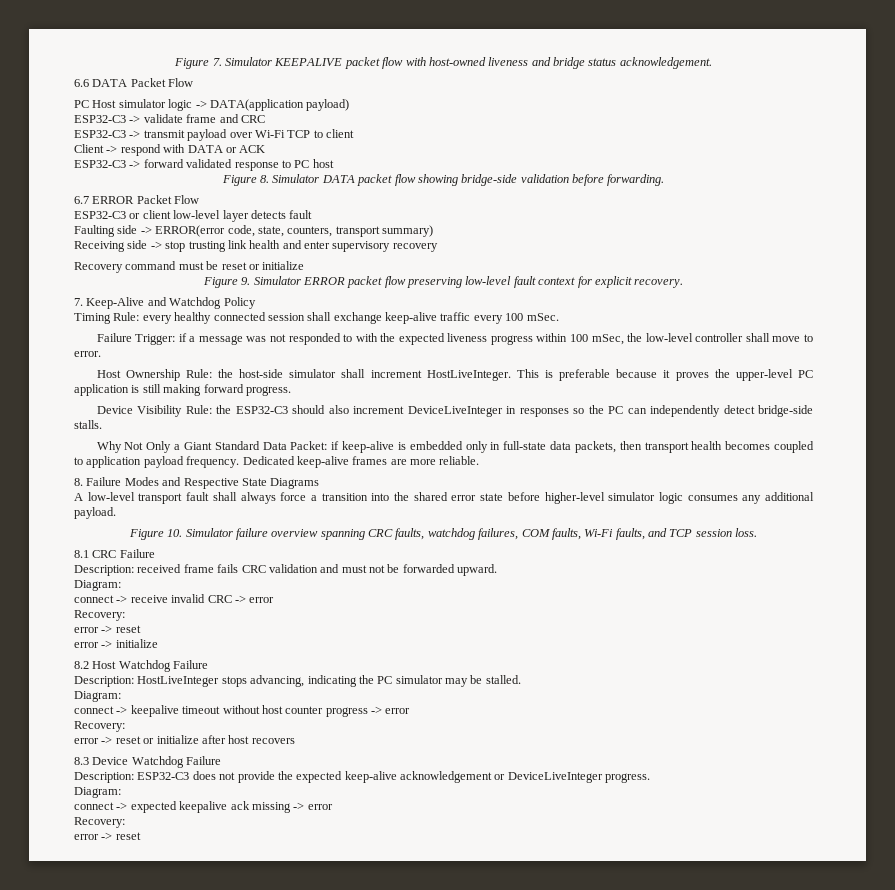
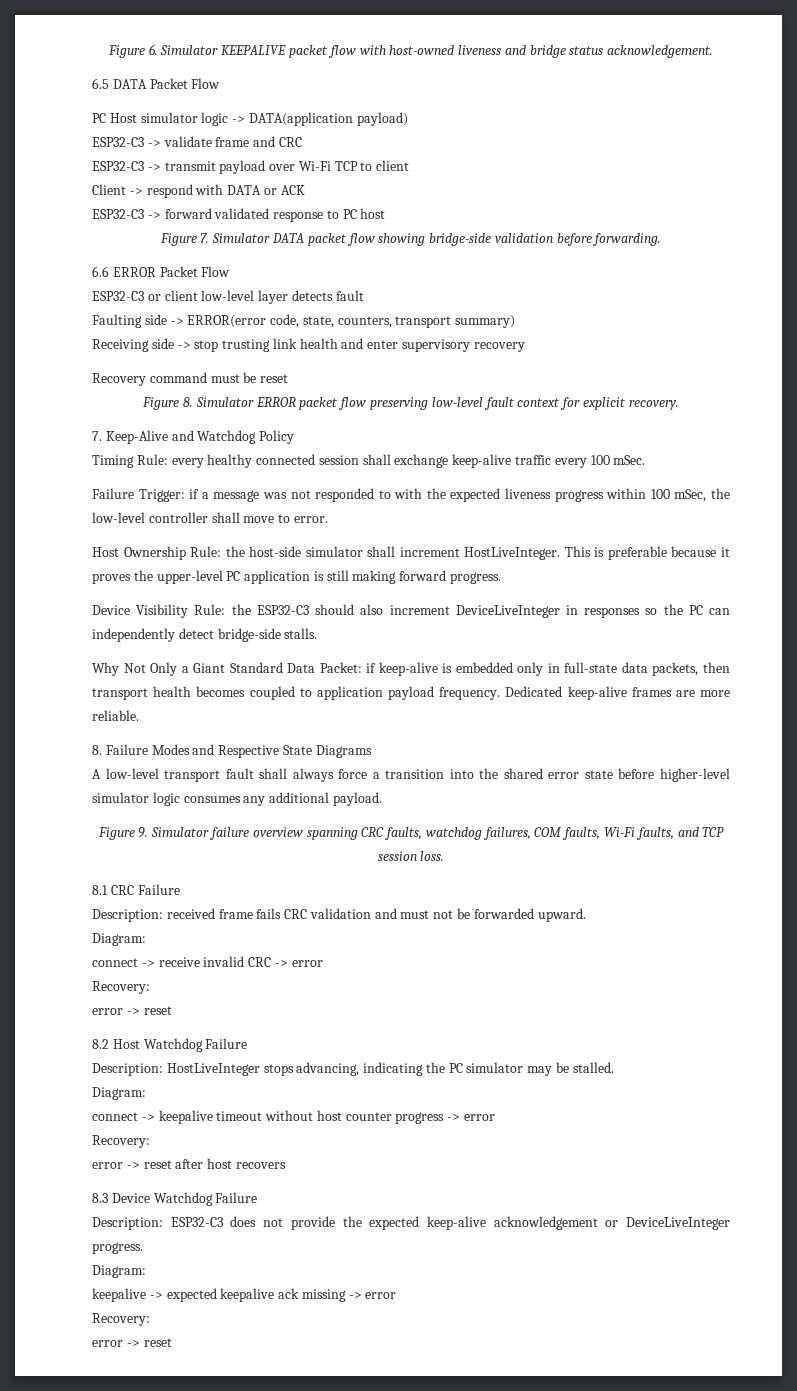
- Figure 7. Simulator KEEPALIVE packet flow with host-owned liveness and bridge status acknowledgement.
+ Figure 6. Simulator KEEPALIVE packet flow with host-owned liveness and bridge status acknowledgement.
- 6.6 DATA Packet Flow
+ 6.5 DATA Packet Flow
- Figure 8. Simulator DATA packet flow showing bridge-side validation before forwarding.
+ Figure 7. Simulator DATA packet flow showing bridge-side validation before forwarding.
- 6.7 ERROR Packet Flow
+ 6.6 ERROR Packet Flow
- Recovery command must be reset or initialize
- Figure 9. Simulator ERROR packet flow preserving low-level fault context for explicit recovery.
+ Recovery command must be reset
+ Figure 8. Simulator ERROR packet flow preserving low-level fault context for explicit recovery.
- Figure 10. Simulator failure overview spanning CRC faults, watchdog failures, COM faults, Wi-Fi faults, and TCP session loss.
+ Figure 9. Simulator failure overview spanning CRC faults, watchdog failures, COM faults, Wi-Fi faults, and TCP session loss.
- error -> initialize
- error -> reset or initialize after host recovers
+ error -> reset after host recovers
- connect -> expected keepalive ack missing -> error
+ keepalive -> expected keepalive ack missing -> error

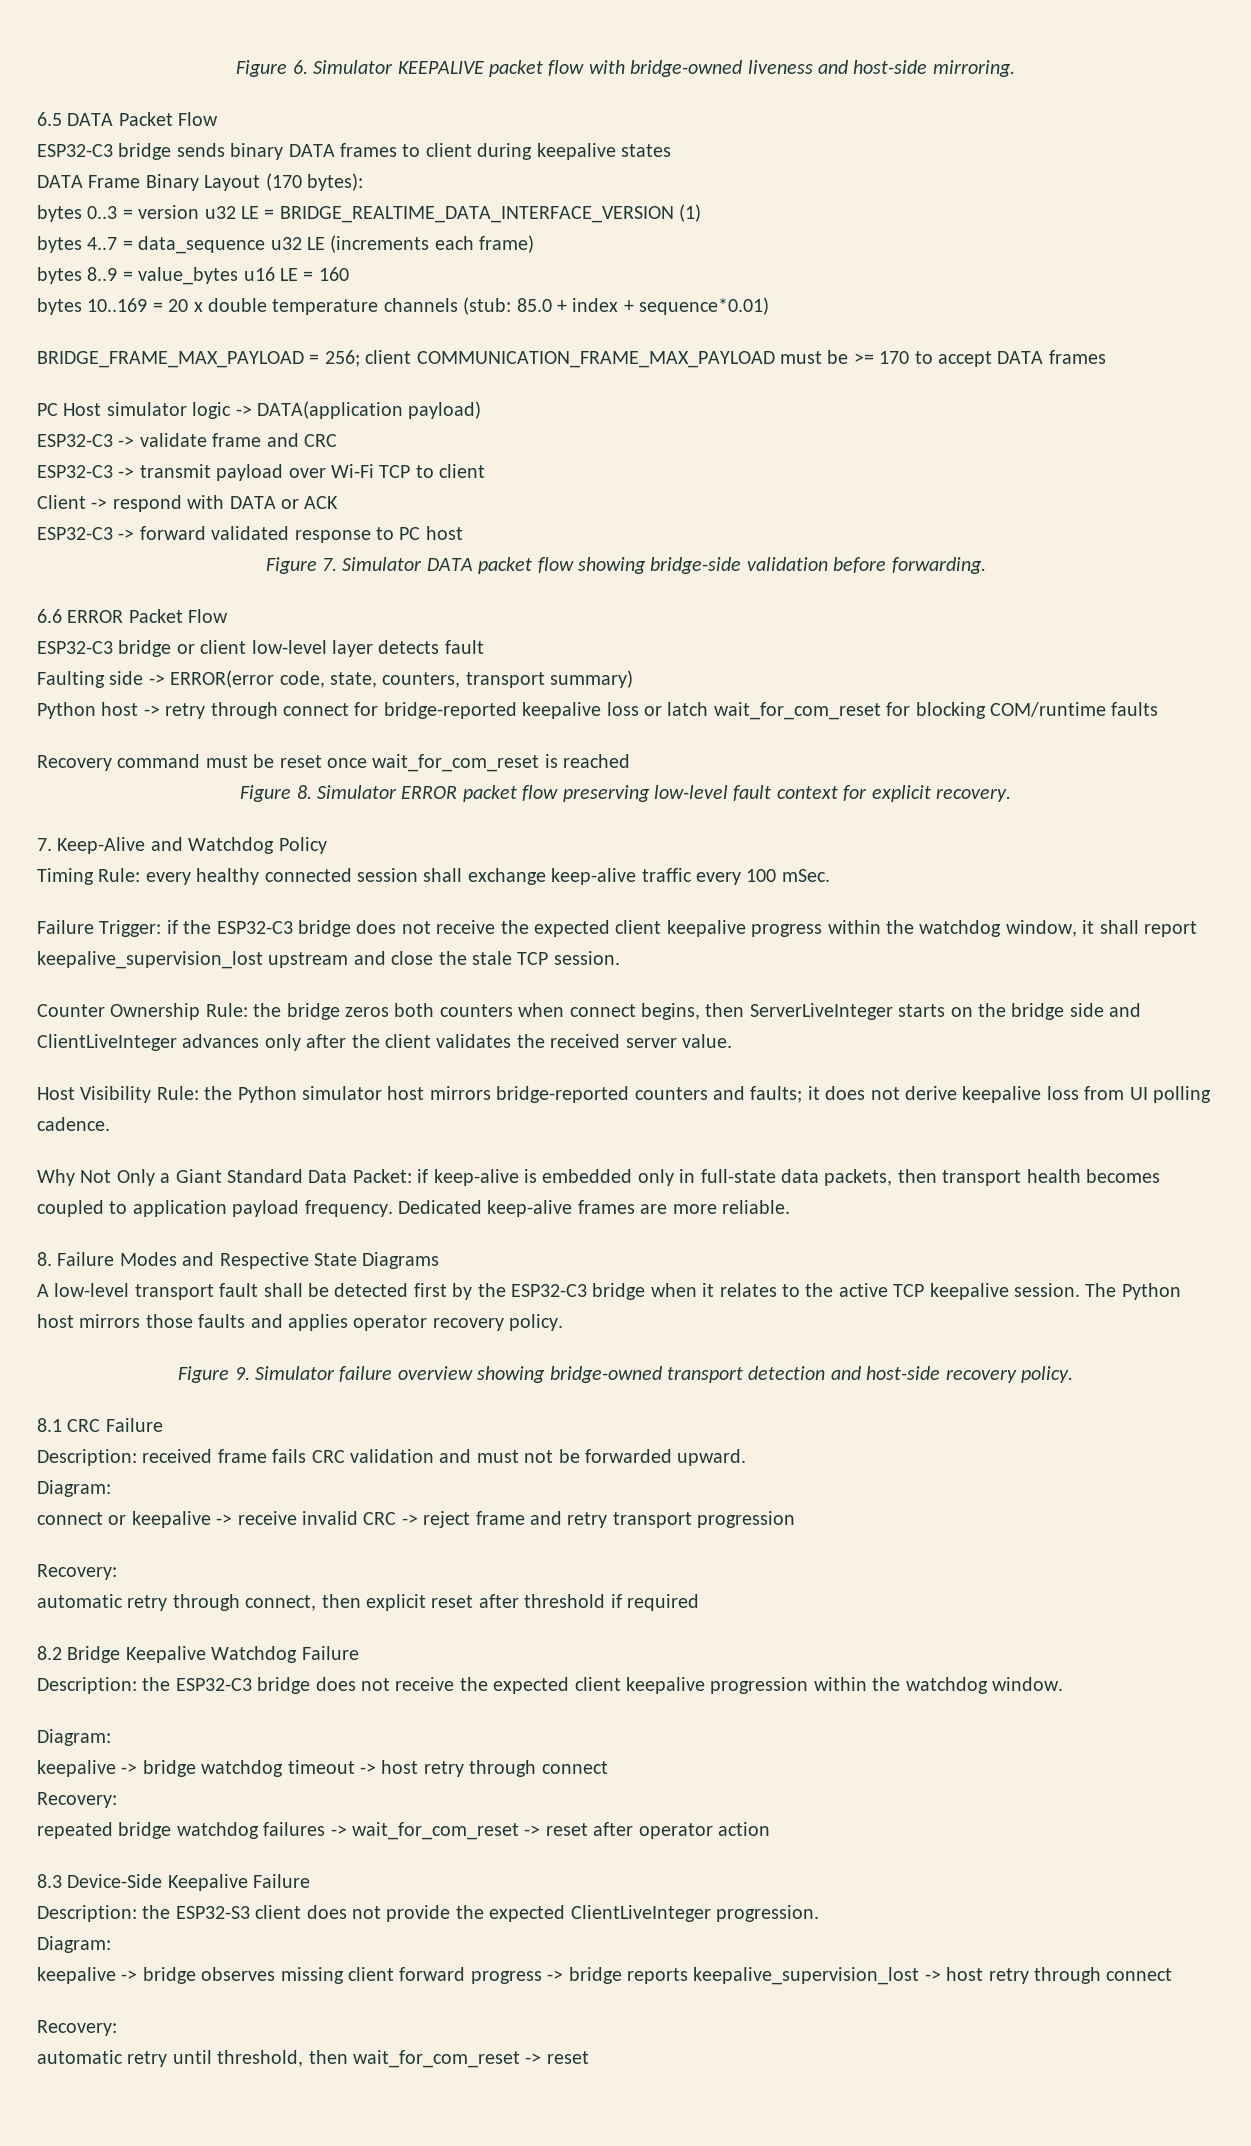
- Figure 6. Simulator KEEPALIVE packet flow with host-owned liveness and bridge status acknowledgement.
+ Figure 6. Simulator KEEPALIVE packet flow with bridge-owned liveness and host-side mirroring.
+ ESP32-C3 bridge sends binary DATA frames to client during keepalive states
+ DATA Frame Binary Layout (170 bytes):
+ bytes 0..3 = version u32 LE = BRIDGE_REALTIME_DATA_INTERFACE_VERSION (1)
+ bytes 4..7 = data_sequence u32 LE (increments each frame)
+ bytes 8..9 = value_bytes u16 LE = 160
+ bytes 10..169 = 20 x double temperature channels (stub: 85.0 + index + sequence*0.01)
+ BRIDGE_FRAME_MAX_PAYLOAD = 256; client COMMUNICATION_FRAME_MAX_PAYLOAD must be >= 170 to accept DATA frames
- ESP32-C3 or client low-level layer detects fault
+ ESP32-C3 bridge or client low-level layer detects fault
- Receiving side -> stop trusting link health and enter supervisory recovery
+ Python host -> retry through connect for bridge-reported keepalive loss or latch wait_for_com_reset for blocking COM/runtime faults
- Recovery command must be reset
+ Recovery command must be reset once wait_for_com_reset is reached
- Failure Trigger: if a message was not responded to with the expected liveness progress within 100 mSec, the low-level controller shall move to error.
- Host Ownership Rule: the host-side simulator shall increment HostLiveInteger. This is preferable because it proves the upper-level PC application is still making forward progress.
- Device Visibility Rule: the ESP32-C3 should also increment DeviceLiveInteger in responses so the PC can independently detect bridge-side stalls.
+ Failure Trigger: if the ESP32-C3 bridge does not receive the expected client keepalive progress within the watchdog window, it shall report keepalive_supervision_lost upstream and close the stale TCP session.
+ Counter Ownership Rule: the bridge zeros both counters when connect begins, then ServerLiveInteger starts on the bridge side and ClientLiveInteger advances only after the client validates the received server value.
+ Host Visibility Rule: the Python simulator host mirrors bridge-reported counters and faults; it does not derive keepalive loss from UI polling cadence.
- A low-level transport fault shall always force a transition into the shared error state before higher-level simulator logic consumes any additional payload.
+ A low-level transport fault shall be detected first by the ESP32-C3 bridge when it relates to the active TCP keepalive session. The Python host mirrors those faults and applies operator recovery policy.
- Figure 9. Simulator failure overview spanning CRC faults, watchdog failures, COM faults, Wi-Fi faults, and TCP session loss.
+ Figure 9. Simulator failure overview showing bridge-owned transport detection and host-side recovery policy.
- connect -> receive invalid CRC -> error
+ connect or keepalive -> receive invalid CRC -> reject frame and retry transport progression
  Recovery:
- error -> reset
+ automatic retry through connect, then explicit reset after threshold if required
- 8.2 Host Watchdog Failure
- Description: HostLiveInteger stops advancing, indicating the PC simulator may be stalled.
+ 8.2 Bridge Keepalive Watchdog Failure
+ Description: the ESP32-C3 bridge does not receive the expected client keepalive progression within the watchdog window.
  Diagram:
- connect -> keepalive timeout without host counter progress -> error
+ keepalive -> bridge watchdog timeout -> host retry through connect
  Recovery:
- error -> reset after host recovers
+ repeated bridge watchdog failures -> wait_for_com_reset -> reset after operator action
- 8.3 Device Watchdog Failure
- Description: ESP32-C3 does not provide the expected keep-alive acknowledgement or DeviceLiveInteger progress.
+ 8.3 Device-Side Keepalive Failure
+ Description: the ESP32-S3 client does not provide the expected ClientLiveInteger progression.
  Diagram:
- keepalive -> expected keepalive ack missing -> error
+ keepalive -> bridge observes missing client forward progress -> bridge reports keepalive_supervision_lost -> host retry through connect
  Recovery:
- error -> reset
+ automatic retry until threshold, then wait_for_com_reset -> reset

